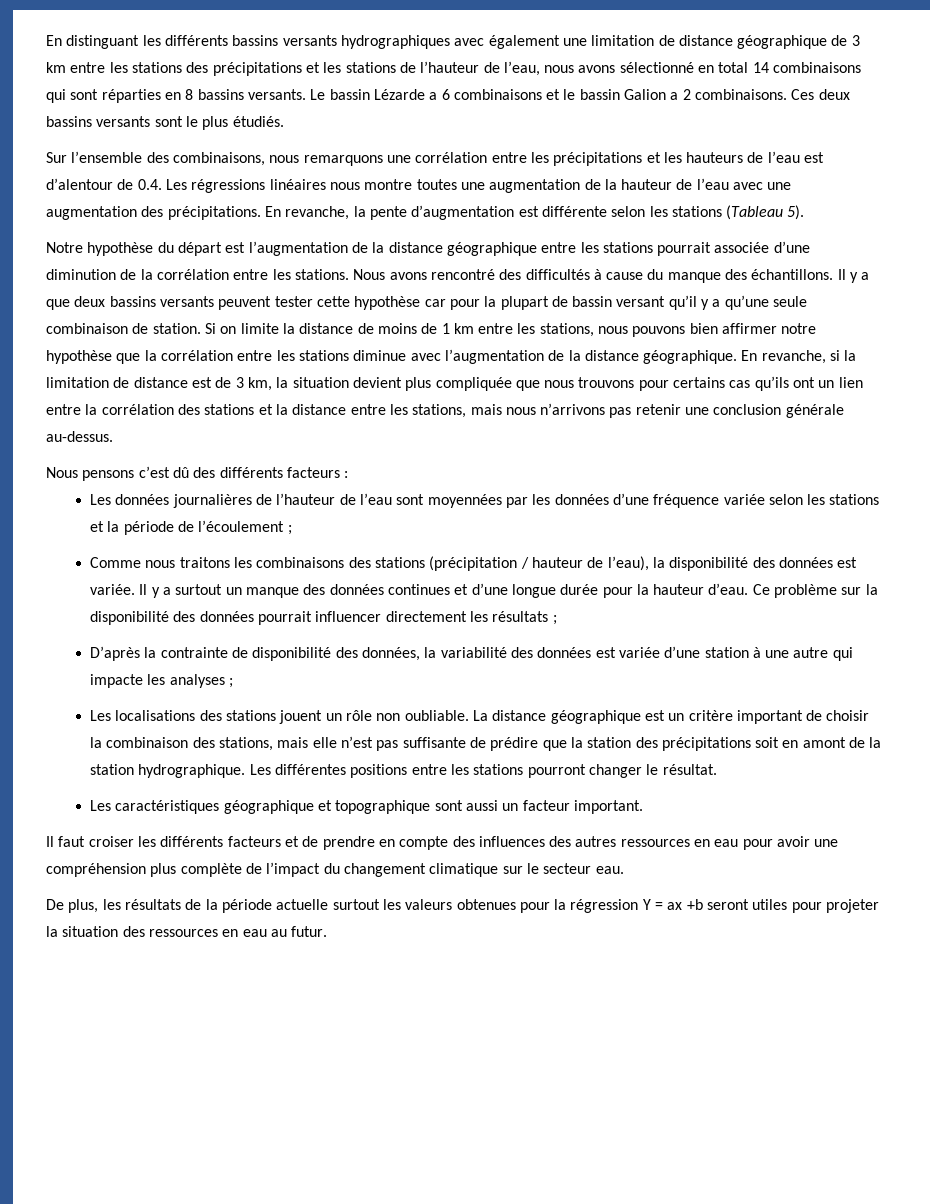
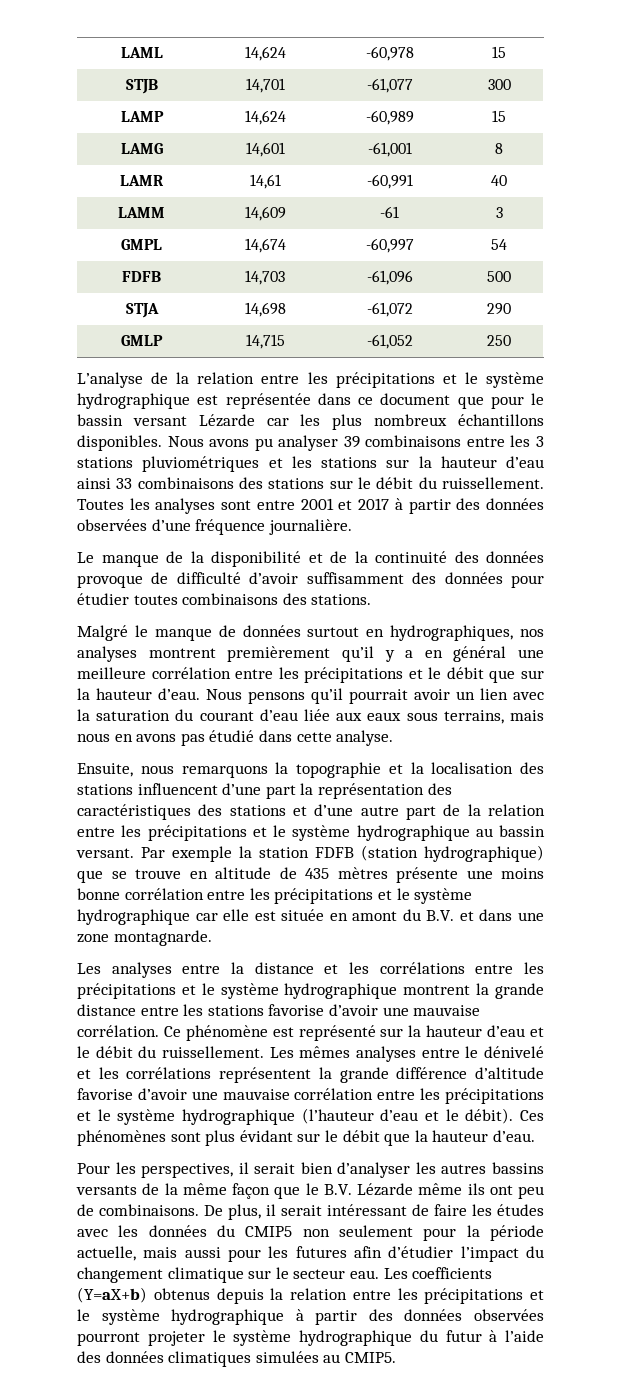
- En distinguant les différents bassins versants hydrographiques avec également une limitation de distance géographique de 3 km entre les stations des précipitations et les stations de l’hauteur de l’eau, nous avons sélectionné en total 14 combinaisons qui sont réparties en 8 bassins versants. Le bassin Lézarde a 6 combinaisons et le bassin Galion a 2 combinaisons. Ces deux bassins versants sont le plus étudiés.
- Sur l’ensemble des combinaisons, nous remarquons une corrélation entre les précipitations et les hauteurs de l’eau est d’alentour de 0.4. Les régressions linéaires nous montre toutes une augmentation de la hauteur de l’eau avec une augmentation des précipitations. En revanche, la pente d’augmentation est différente selon les stations (Tableau 5).
- Notre hypothèse du départ est l’augmentation de la distance géographique entre les stations pourrait associée d’une diminution de la corrélation entre les stations. Nous avons rencontré des difficultés à cause du manque des échantillons. Il y a que deux bassins versants peuvent tester cette hypothèse car pour la plupart de bassin versant qu’il y a qu’une seule combinaison de station. Si on limite la distance de moins de 1 km entre les stations, nous pouvons bien affirmer notre hypothèse que la corrélation entre les stations diminue avec l’augmentation de la distance géographique. En revanche, si la limitation de distance est de 3 km, la situation devient plus compliquée que nous trouvons pour certains cas qu’ils ont un lien entre la corrélation des stations et la distance entre les stations, mais nous n’arrivons pas retenir une conclusion générale au-dessus.
- Nous pensons c’est dû des différents facteurs :
- Les données journalières de l’hauteur de l’eau sont moyennées par les données d’une fréquence variée selon les stations et la période de l’écoulement ;
- Comme nous traitons les combinaisons des stations (précipitation / hauteur de l’eau), la disponibilité des données est variée. Il y a surtout un manque des données continues et d’une longue durée pour la hauteur d’eau. Ce problème sur la disponibilité des données pourrait influencer directement les résultats ;
- D’après la contrainte de disponibilité des données, la variabilité des données est variée d’une station à une autre qui impacte les analyses ;
- Les localisations des stations jouent un rôle non oubliable. La distance géographique est un critère important de choisir la combinaison des stations, mais elle n’est pas suffisante de prédire que la station des précipitations soit en amont de la station hydrographique. Les différentes positions entre les stations pourront changer le résultat.
- Les caractéristiques géographique et topographique sont aussi un facteur important.
- Il faut croiser les différents facteurs et de prendre en compte des influences des autres ressources en eau pour avoir une compréhension plus complète de l’impact du changement climatique sur le secteur eau.
- De plus, les résultats de la période actuelle surtout les valeurs obtenues pour la régression Y = ax +b seront utiles pour projeter la situation des ressources en eau au futur.
+ LAML | 14,624 | -60,978 | 15
+ STJB | 14,701 | -61,077 | 300
+ LAMP | 14,624 | -60,989 | 15
+ LAMG | 14,601 | -61,001 | 8
+ LAMR | 14,61 | -60,991 | 40
+ LAMM | 14,609 | -61 | 3
+ GMPL | 14,674 | -60,997 | 54
+ FDFB | 14,703 | -61,096 | 500
+ STJA | 14,698 | -61,072 | 290
+ GMLP | 14,715 | -61,052 | 250
+ L’analyse de la relation entre les précipitations et le système hydrographique est représentée dans ce document que pour le bassin versant Lézarde car les plus nombreux échantillons disponibles. Nous avons pu analyser 39 combinaisons entre les 3 stations pluviométriques et les stations sur la hauteur d’eau ainsi 33 combinaisons des stations sur le débit du ruissellement. Toutes les analyses sont entre 2001 et 2017 à partir des données observées d’une fréquence journalière.
+ Le manque de la disponibilité et de la continuité des données provoque de difficulté d’avoir suffisamment des données pour étudier toutes combinaisons des stations.
+ Malgré le manque de données surtout en hydrographiques, nos analyses montrent premièrement qu’il y a en général une meilleure corrélation entre les précipitations et le débit que sur la hauteur d’eau. Nous pensons qu’il pourrait avoir un lien avec la saturation du courant d’eau liée aux eaux sous terrains, mais nous en avons pas étudié dans cette analyse.
+ Ensuite, nous remarquons la topographie et la localisation des stations influencent d’une part la représentation des caractéristiques des stations et d’une autre part de la relation entre les précipitations et le système hydrographique au bassin versant. Par exemple la station FDFB (station hydrographique) que se trouve en altitude de 435 mètres présente une moins bonne corrélation entre les précipitations et le système hydrographique car elle est située en amont du B.V. et dans une zone montagnarde.
+ Les analyses entre la distance et les corrélations entre les précipitations et le système hydrographique montrent la grande distance entre les stations favorise d’avoir une mauvaise corrélation. Ce phénomène est représenté sur la hauteur d’eau et le débit du ruissellement. Les mêmes analyses entre le dénivelé et les corrélations représentent la grande différence d’altitude favorise d’avoir une mauvaise corrélation entre les précipitations et le système hydrographique (l’hauteur d’eau et le débit). Ces phénomènes sont plus évidant sur le débit que la hauteur d’eau.
+ Pour les perspectives, il serait bien d’analyser les autres bassins versants de la même façon que le B.V. Lézarde même ils ont peu de combinaisons. De plus, il serait intéressant de faire les études avec les données du CMIP5 non seulement pour la période actuelle, mais aussi pour les futures afin d’étudier l’impact du changement climatique sur le secteur eau. Les coefficients (Y=aX+b) obtenus depuis la relation entre les précipitations et le système hydrographique à partir des données observées pourront projeter le système hydrographique du futur à l’aide des données climatiques simulées au CMIP5.

